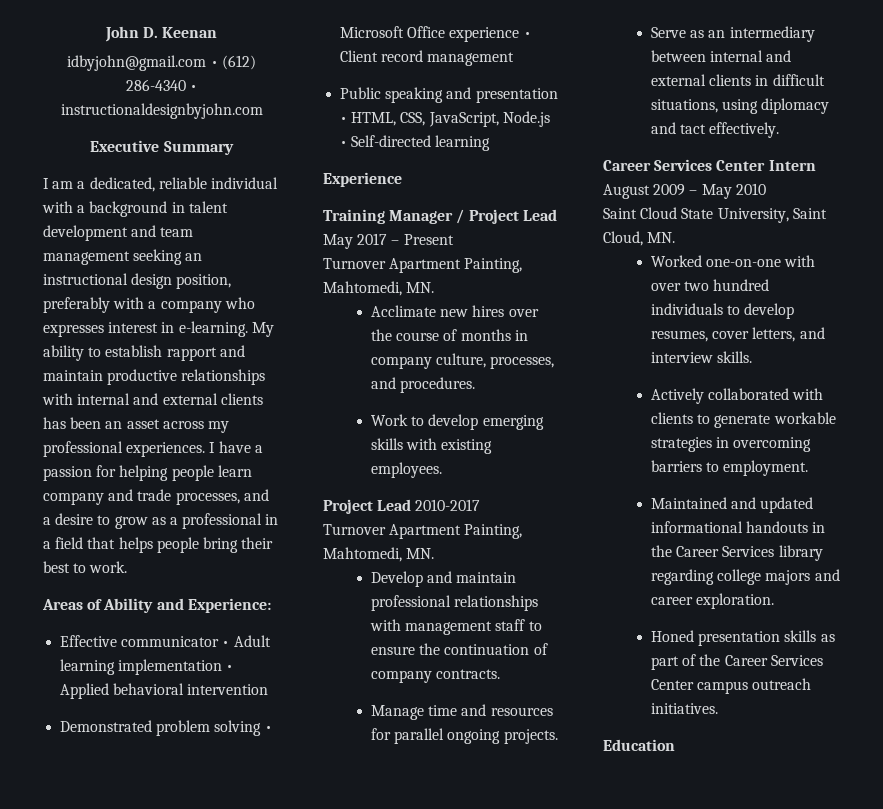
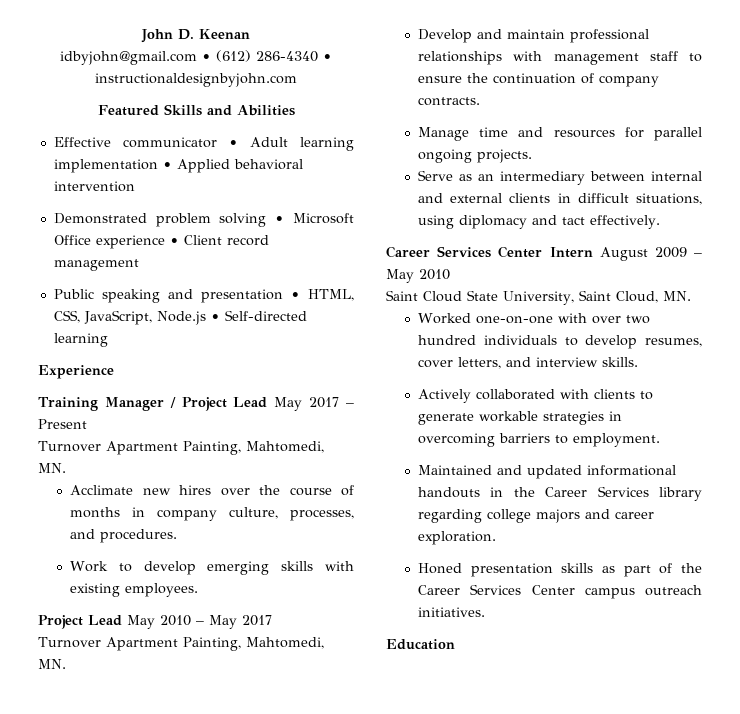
- Executive Summary
- I am a dedicated, reliable individual with a background in talent development and team management seeking an instructional design position, preferably with a company who expresses interest in e-learning. My ability to establish rapport and maintain productive relationships with internal and external clients has been an asset across my professional experiences. I have a passion for helping people learn company and trade processes, and a desire to grow as a professional in a field that helps people bring their best to work.
- Areas of Ability and Experience:
+ Featured Skills and Abilities
- Project Lead 2010-2017
+ Project Lead May 2010 – May 2017

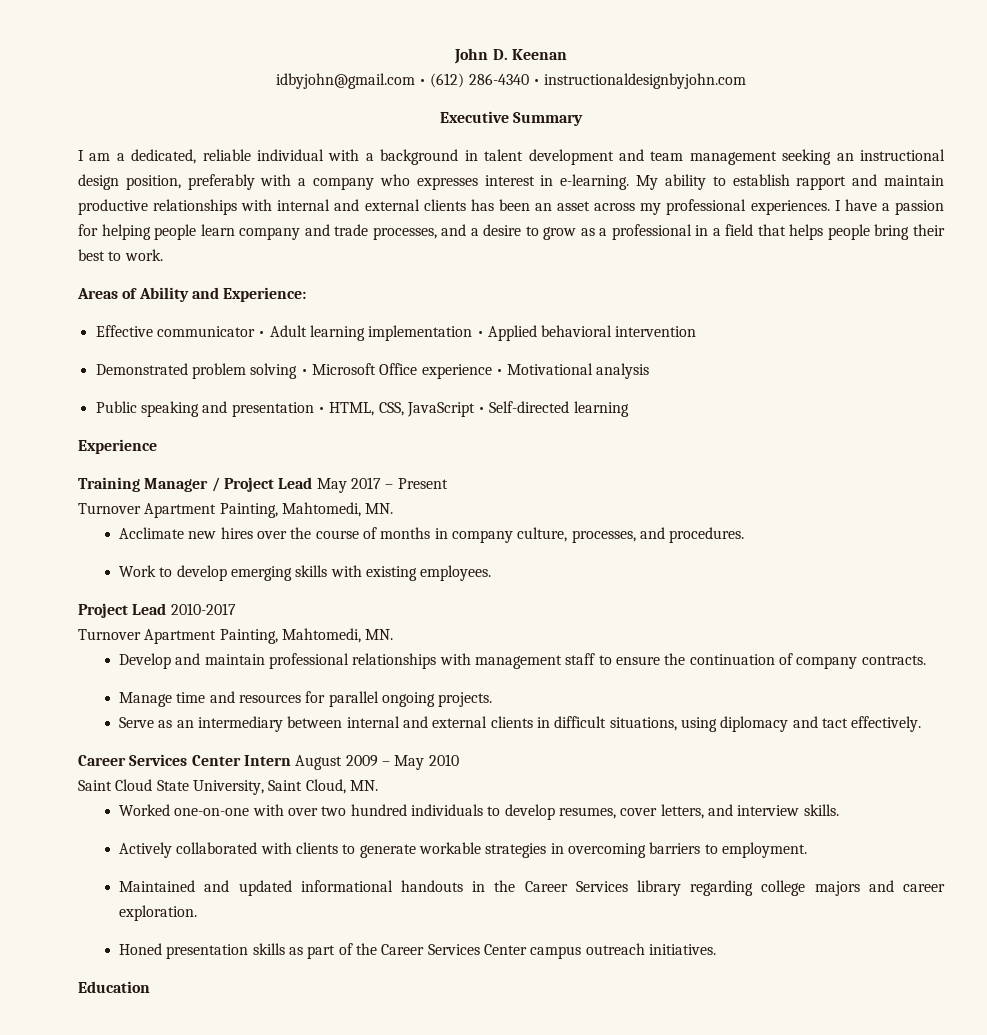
- Featured Skills and Abilities
+ Executive Summary
+ I am a dedicated, reliable individual with a background in talent development and team management seeking an instructional design position, preferably with a company who expresses interest in e-learning. My ability to establish rapport and maintain productive relationships with internal and external clients has been an asset across my professional experiences. I have a passion for helping people learn company and trade processes, and a desire to grow as a professional in a field that helps people bring their best to work.
+ Areas of Ability and Experience:
- Demonstrated problem solving • Microsoft Office experience • Client record management
+ Demonstrated problem solving • Microsoft Office experience • Motivational analysis
- Public speaking and presentation • HTML, CSS, JavaScript, Node.js • Self-directed learning
+ Public speaking and presentation • HTML, CSS, JavaScript • Self-directed learning
- Project Lead May 2010 – May 2017
+ Project Lead 2010-2017

